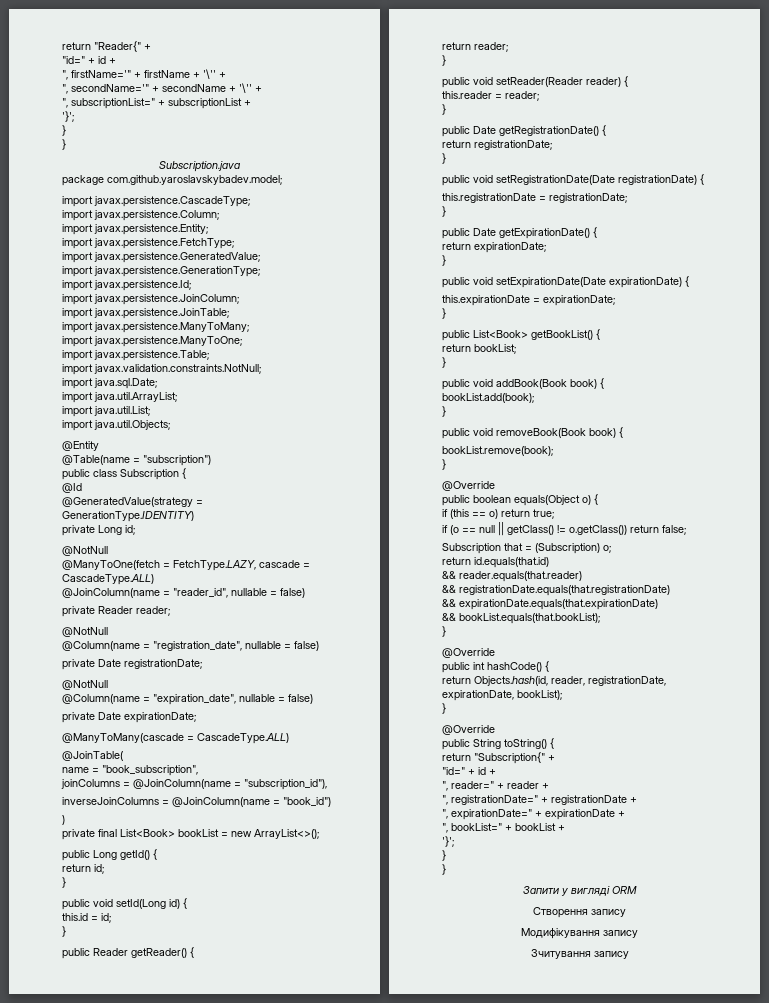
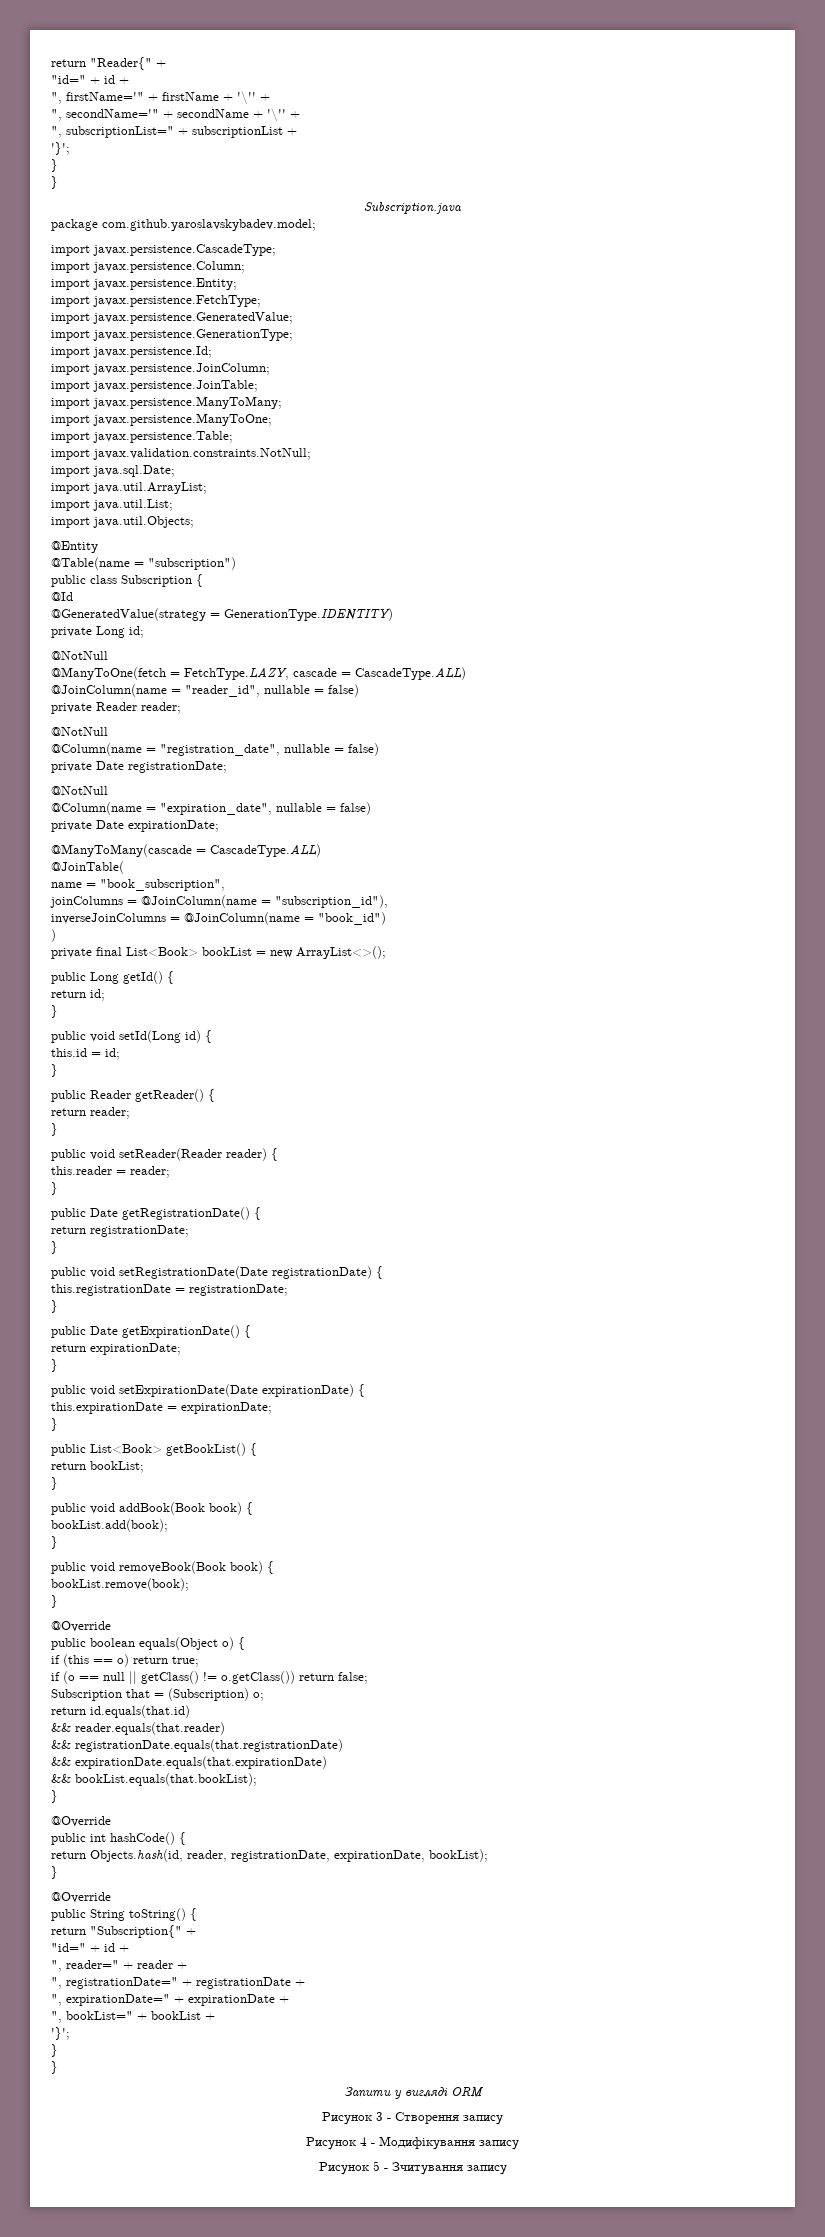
- Створення запису
+ Рисунок 3 - Створення запису
- Модифікування запису
+ Рисунок 4 - Модифікування запису
- Зчитування запису
+ Рисунок 5 - Зчитування запису

